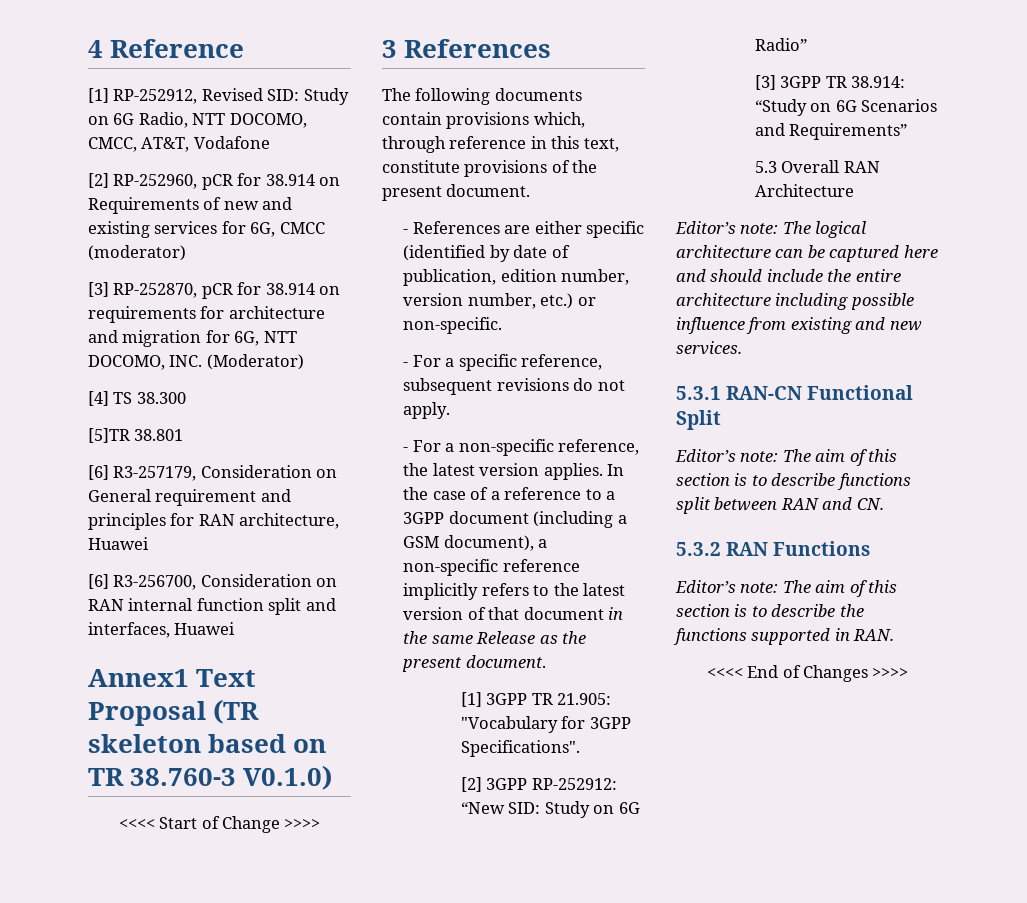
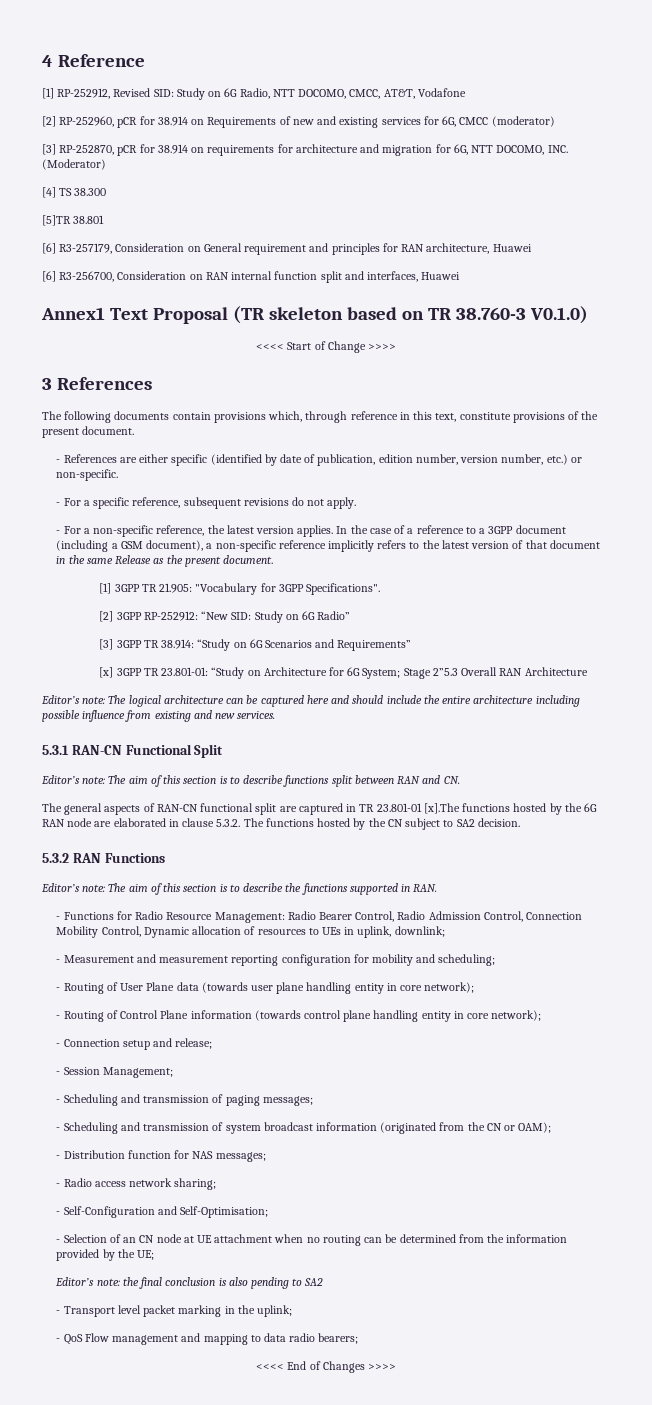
- 5.3 Overall RAN Architecture
+ [x] 3GPP TR 23.801-01: “Study on Architecture for 6G System; Stage 2”5.3 Overall RAN Architecture
+ The general aspects of RAN-CN functional split are captured in TR 23.801-01 [x].The functions hosted by the 6G RAN node are elaborated in clause 5.3.2. The functions hosted by the CN subject to SA2 decision.
+ - Functions for Radio Resource Management: Radio Bearer Control, Radio Admission Control, Connection Mobility Control, Dynamic allocation of resources to UEs in uplink, downlink;
+ - Measurement and measurement reporting configuration for mobility and scheduling;
+ - Routing of User Plane data (towards user plane handling entity in core network);
+ - Routing of Control Plane information (towards control plane handling entity in core network);
+ - Connection setup and release;
+ - Session Management;
+ - Scheduling and transmission of paging messages;
+ - Scheduling and transmission of system broadcast information (originated from the CN or OAM);
+ - Distribution function for NAS messages;
+ - Radio access network sharing;
+ - Self-Configuration and Self-Optimisation;
+ - Selection of an CN node at UE attachment when no routing can be determined from the information provided by the UE;
+ Editor’s note: the final conclusion is also pending to SA2
+ - Transport level packet marking in the uplink;
+ - QoS Flow management and mapping to data radio bearers;

